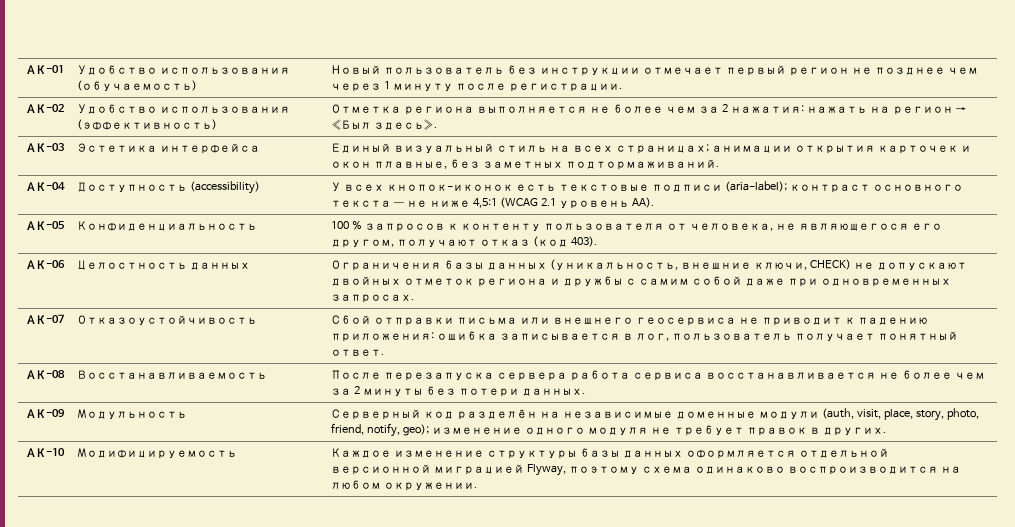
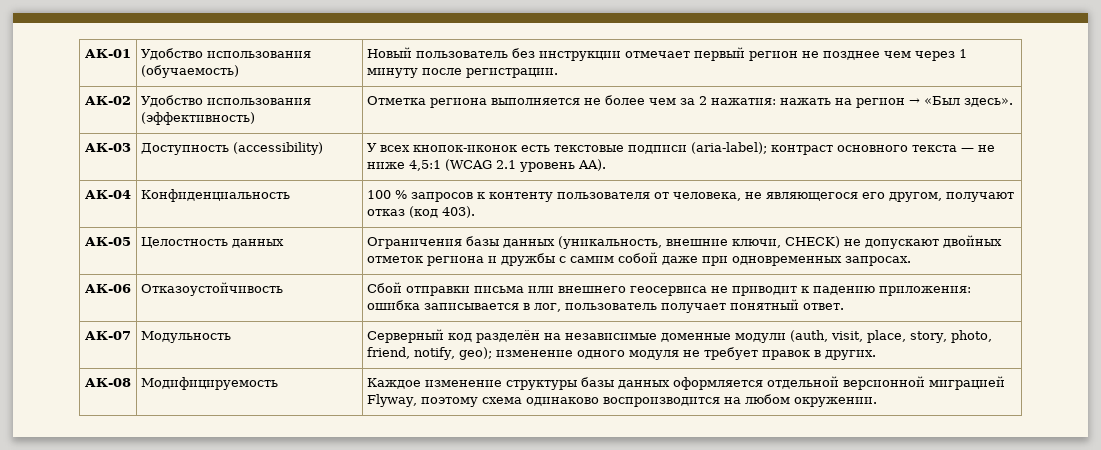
- АК-03 | Эстетика интерфейса | Единый визуальный стиль на всех страницах; анимации открытия карточек и окон плавные, без заметных подтормаживаний.
- АК-04 | Доступность (accessibility) | У всех кнопок-иконок есть текстовые подписи (aria-label); контраст основного текста — не ниже 4,5:1 (WCAG 2.1 уровень AA).
+ АК-03 | Доступность (accessibility) | У всех кнопок-иконок есть текстовые подписи (aria-label); контраст основного текста — не ниже 4,5:1 (WCAG 2.1 уровень AA).
- АК-05 | Конфиденциальность | 100 % запросов к контенту пользователя от человека, не являющегося его другом, получают отказ (код 403).
+ АК-04 | Конфиденциальность | 100 % запросов к контенту пользователя от человека, не являющегося его другом, получают отказ (код 403).
- АК-06 | Целостность данных | Ограничения базы данных (уникальность, внешние ключи, CHECK) не допускают двойных отметок региона и дружбы с самим собой даже при одновременных запросах.
+ АК-05 | Целостность данных | Ограничения базы данных (уникальность, внешние ключи, CHECK) не допускают двойных отметок региона и дружбы с самим собой даже при одновременных запросах.
- АК-07 | Отказоустойчивость | Сбой отправки письма или внешнего геосервиса не приводит к падению приложения: ошибка записывается в лог, пользователь получает понятный ответ.
+ АК-06 | Отказоустойчивость | Сбой отправки письма или внешнего геосервиса не приводит к падению приложения: ошибка записывается в лог, пользователь получает понятный ответ.
- АК-08 | Восстанавливаемость | После перезапуска сервера работа сервиса восстанавливается не более чем за 2 минуты без потери данных.
- АК-09 | Модульность | Серверный код разделён на независимые доменные модули (auth, visit, place, story, photo, friend, notify, geo); изменение одного модуля не требует правок в других.
+ АК-07 | Модульность | Серверный код разделён на независимые доменные модули (auth, visit, place, story, photo, friend, notify, geo); изменение одного модуля не требует правок в других.
- АК-10 | Модифицируемость | Каждое изменение структуры базы данных оформляется отдельной версионной миграцией Flyway, поэтому схема одинаково воспроизводится на любом окружении.
+ АК-08 | Модифицируемость | Каждое изменение структуры базы данных оформляется отдельной версионной миграцией Flyway, поэтому схема одинаково воспроизводится на любом окружении.

